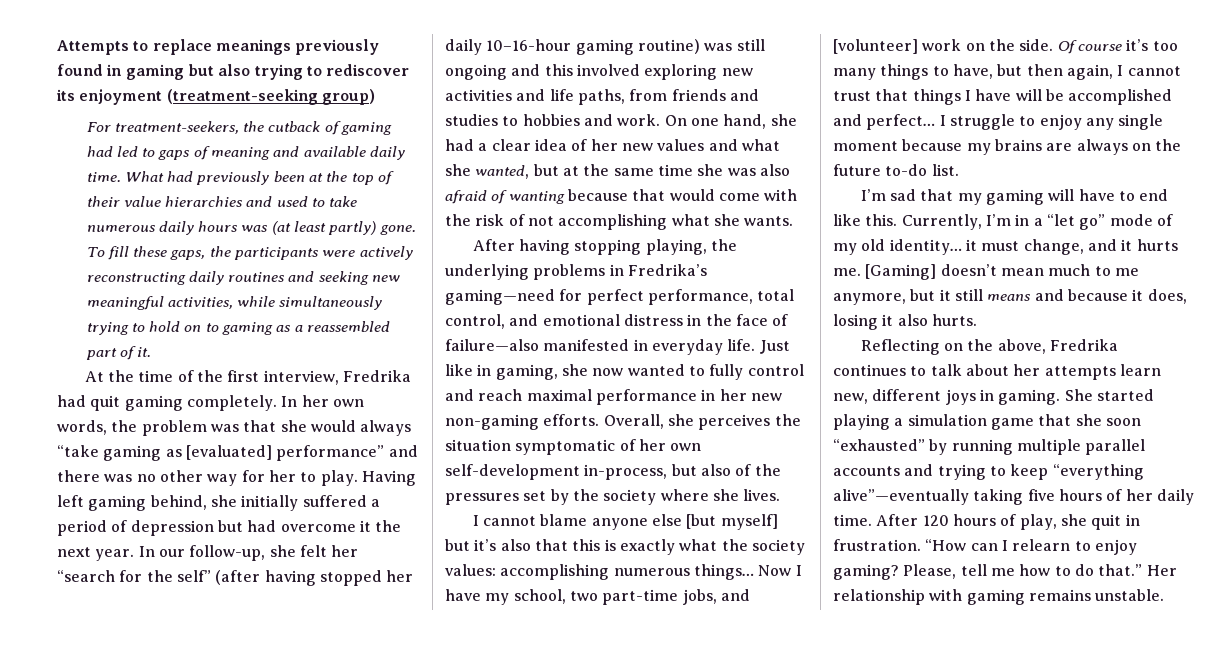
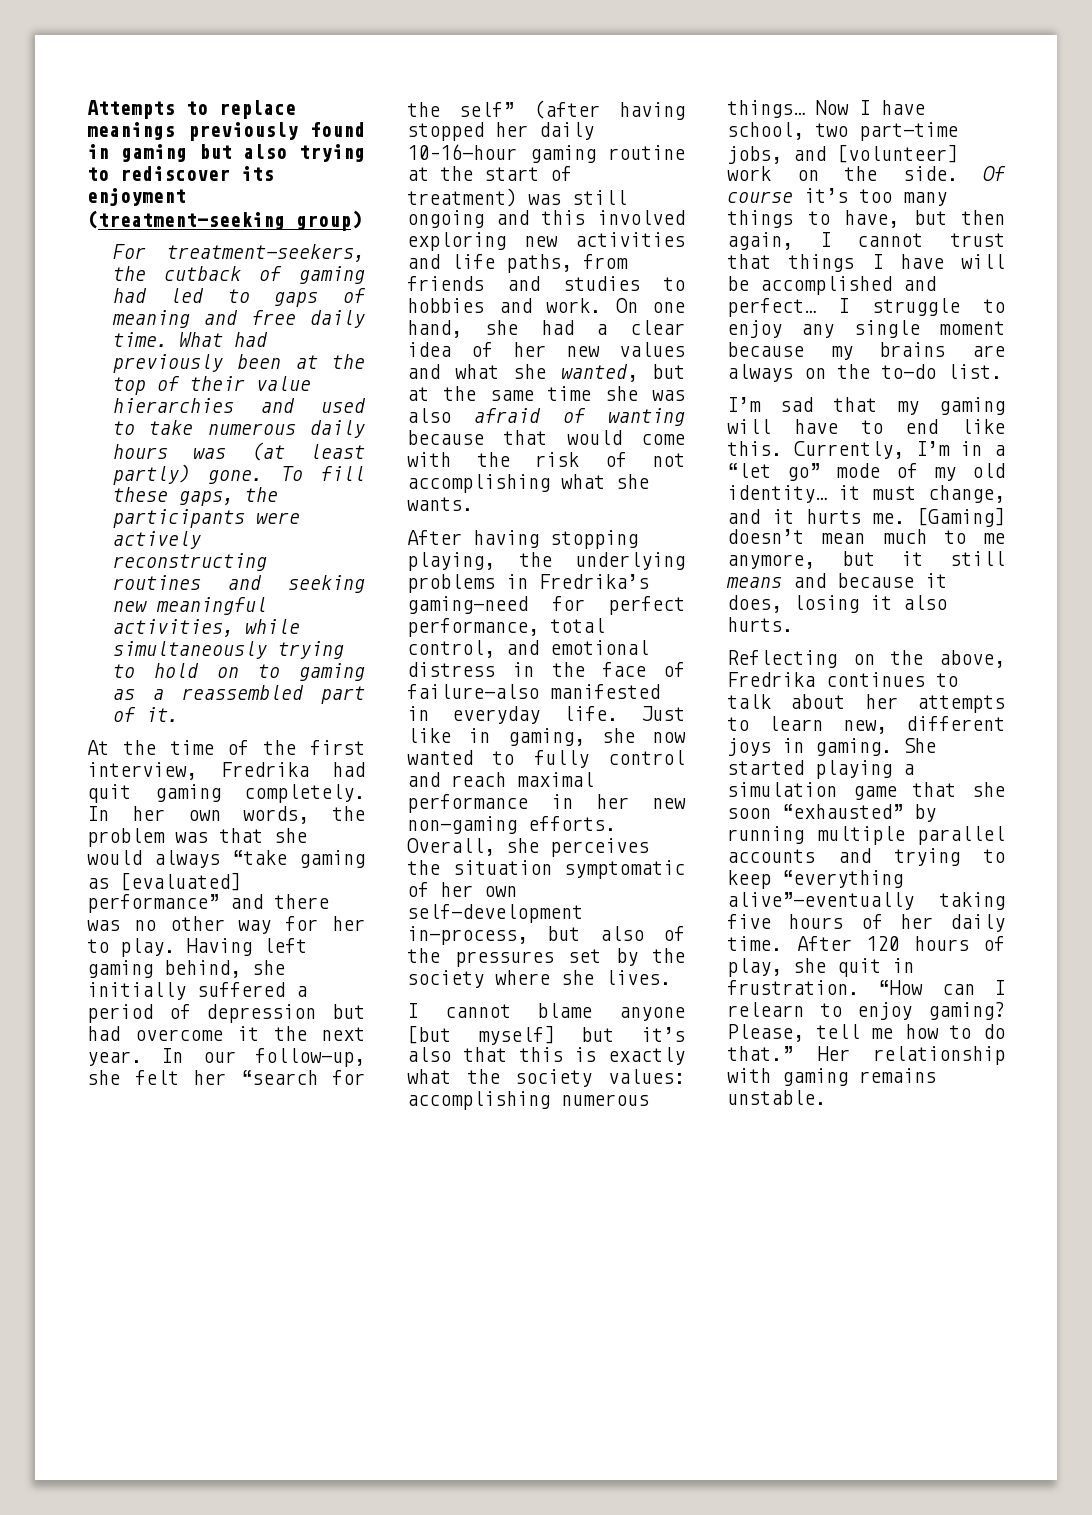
- For treatment-seekers, the cutback of gaming had led to gaps of meaning and available daily time.
+ For treatment-seekers, the cutback of gaming had led to gaps of meaning and free daily time.
- To fill these gaps, the participants were actively reconstructing daily routines and seeking new meaningful activities, while simultaneously trying to hold on to gaming as a reassembled part of it.
+ To fill these gaps, the participants were actively reconstructing routines and seeking new meaningful activities, while simultaneously trying to hold on to gaming as a reassembled part of it.
- In our follow-up, she felt her “search for the self” (after having stopped her daily 10–16-hour gaming routine) was still ongoing and this involved exploring new activities and life paths, from friends and studies to hobbies and work.
+ In our follow-up, she felt her “search for the self” (after having stopped her daily 10–16-hour gaming routine at the start of treatment) was still ongoing and this involved exploring new activities and life paths, from friends and studies to hobbies and work.
- I cannot blame anyone else [but myself] but it’s also that this is exactly what the society values: accomplishing numerous things…
+ I cannot blame anyone [but myself] but it’s also that this is exactly what the society values: accomplishing numerous things…
- Now I have my school, two part-time jobs, and [volunteer] work on the side.
+ Now I have school, two part-time jobs, and [volunteer] work on the side.
- I struggle to enjoy any single moment because my brains are always on the future to-do list.
+ I struggle to enjoy any single moment because my brains are always on the to-do list.
- Reflecting on the above, Fredrika continues to talk about her attempts learn new, different joys in gaming.
+ Reflecting on the above, Fredrika continues to talk about her attempts to learn new, different joys in gaming.

